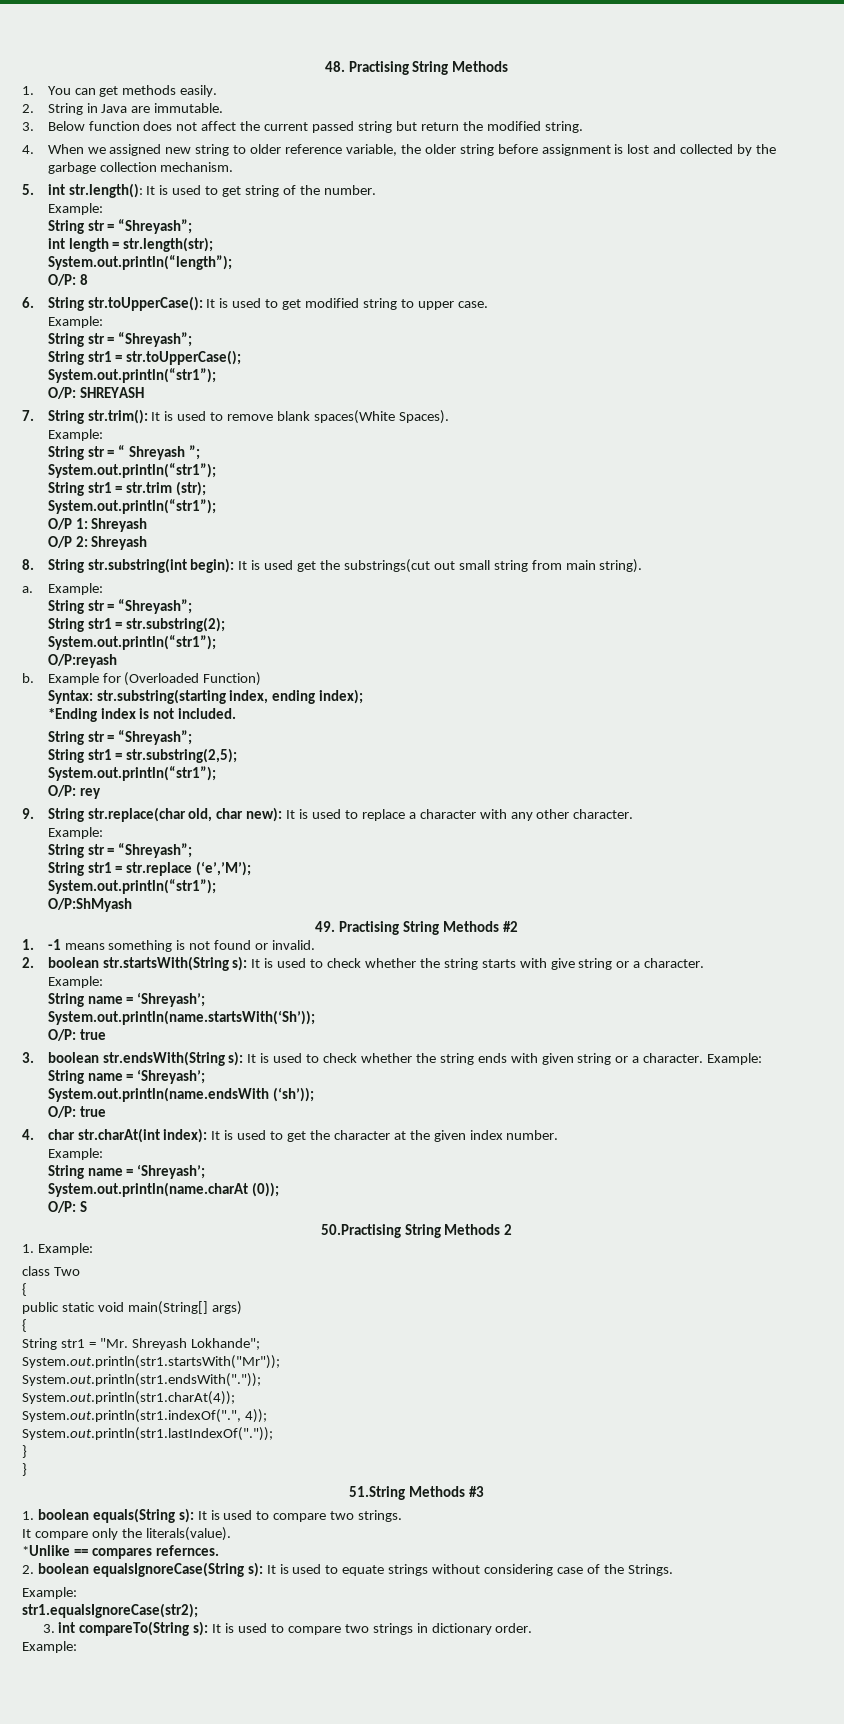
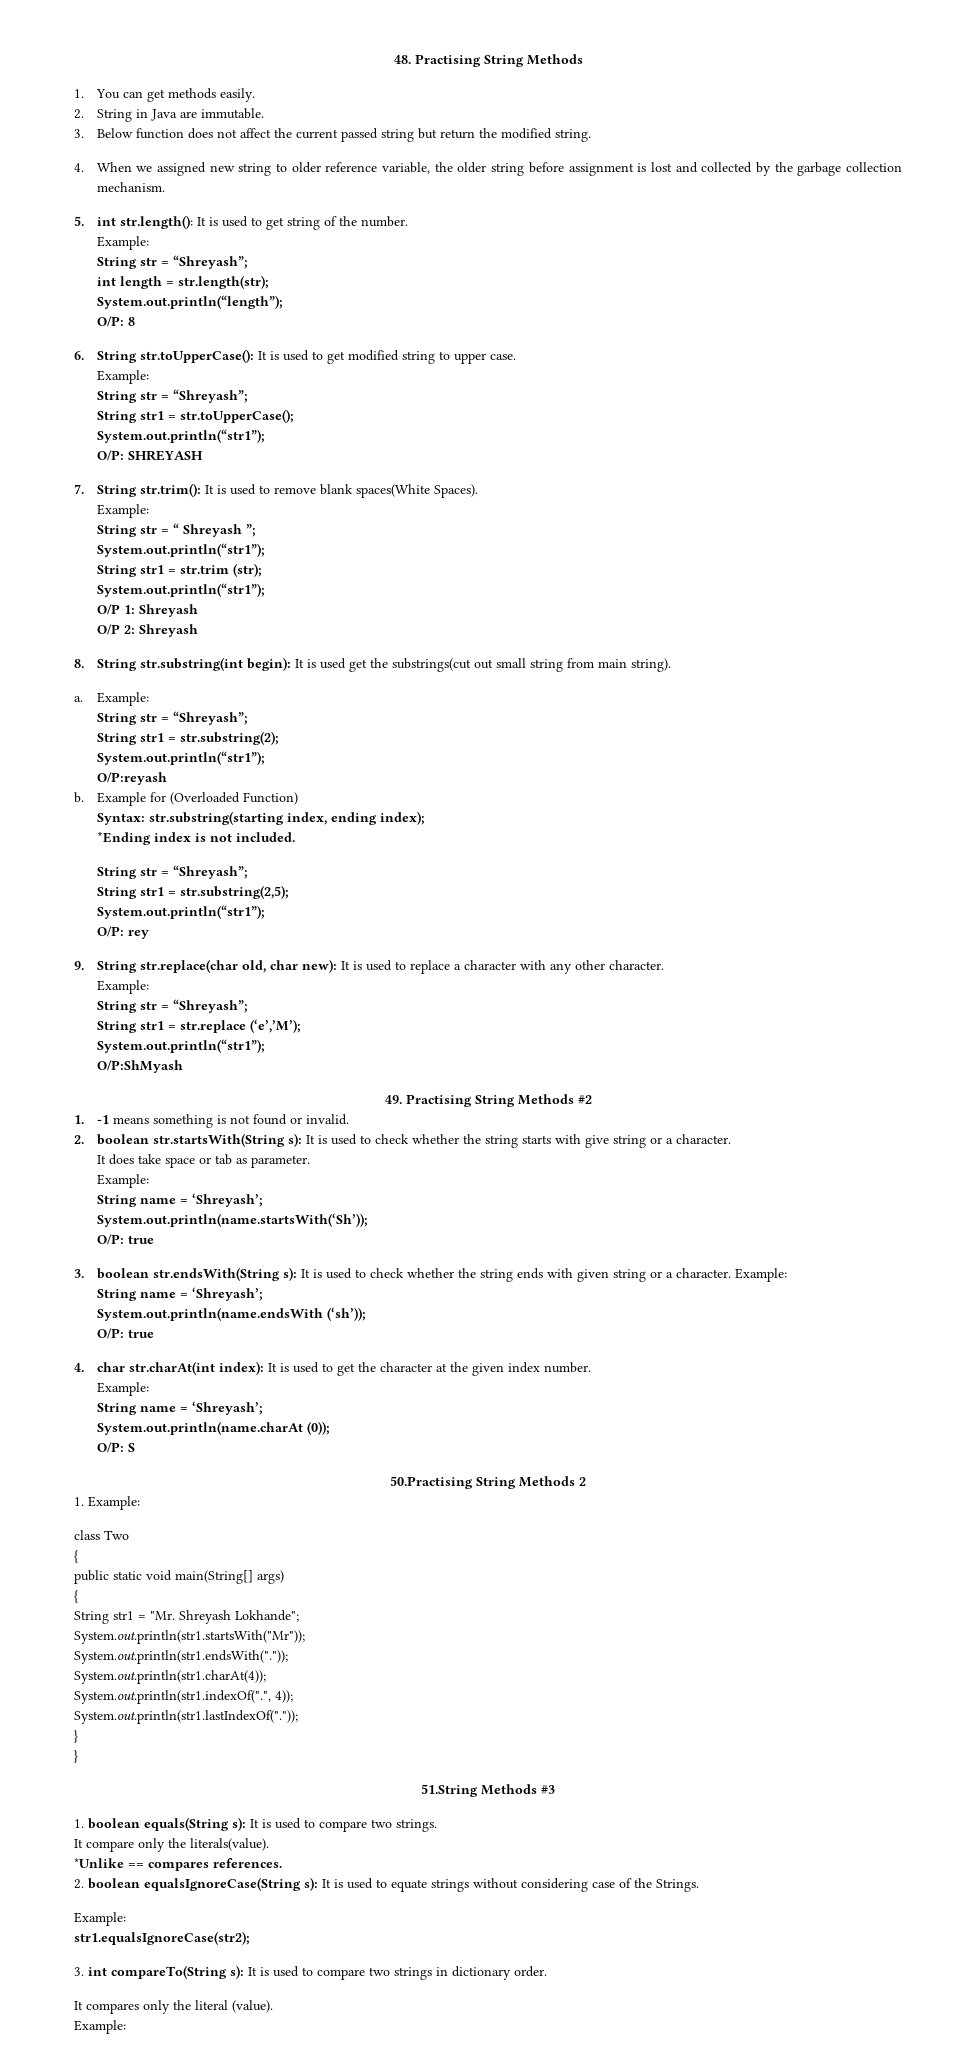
+ It does take space or tab as parameter.
- *Unlike == compares refernces.
+ *Unlike == compares references.
+ It compares only the literal (value).

